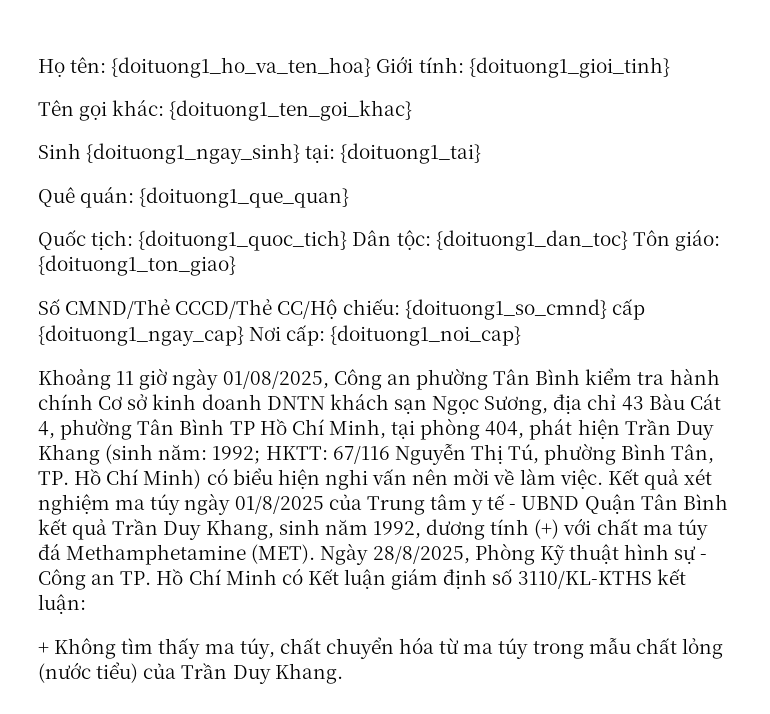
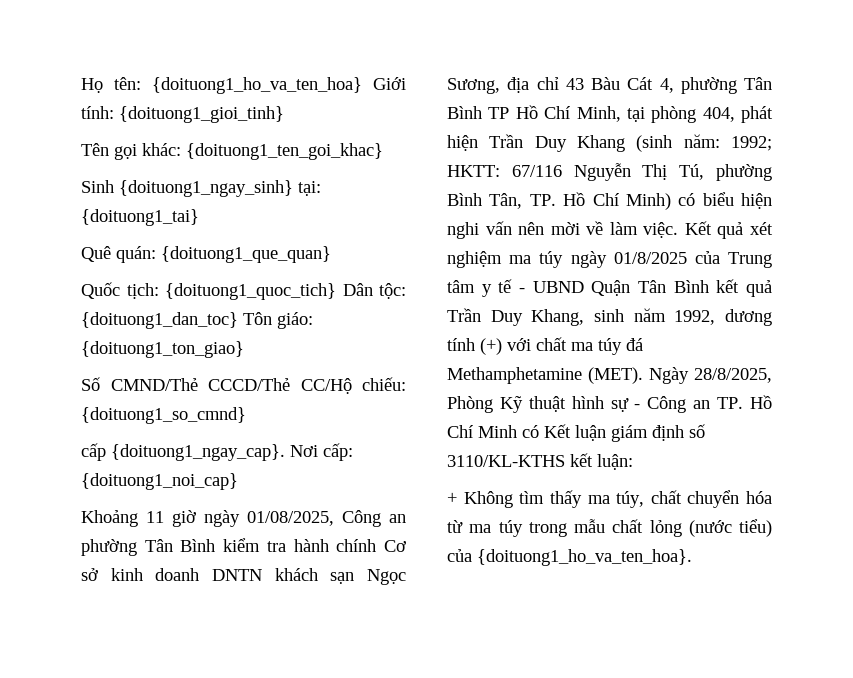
- Số CMND/Thẻ CCCD/Thẻ CC/Hộ chiếu: {doituong1_so_cmnd} cấp {doituong1_ngay_cap} Nơi cấp: {doituong1_noi_cap}
+ Số CMND/Thẻ CCCD/Thẻ CC/Hộ chiếu: {doituong1_so_cmnd}
+ cấp {doituong1_ngay_cap}. Nơi cấp: {doituong1_noi_cap}
- + Không tìm thấy ma túy, chất chuyển hóa từ ma túy trong mẫu chất lỏng (nước tiểu) của Trần Duy Khang.
+ + Không tìm thấy ma túy, chất chuyển hóa từ ma túy trong mẫu chất lỏng (nước tiểu) của {doituong1_ho_va_ten_hoa}.

